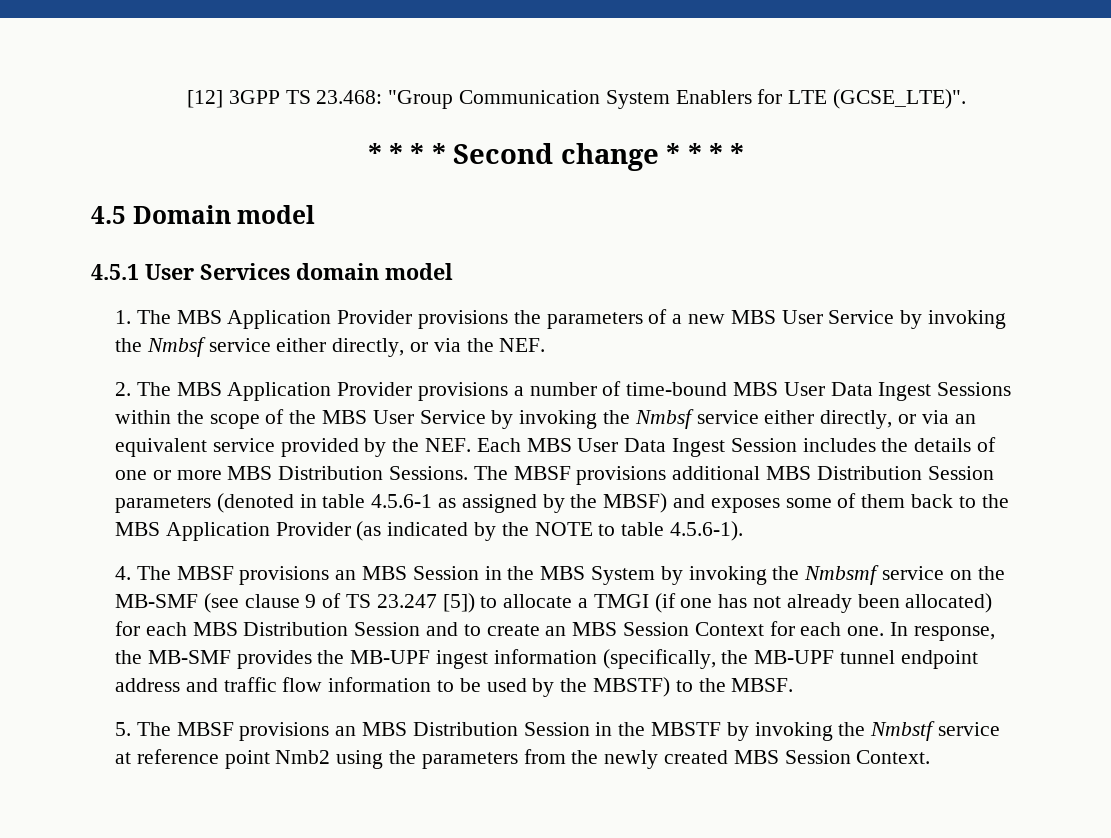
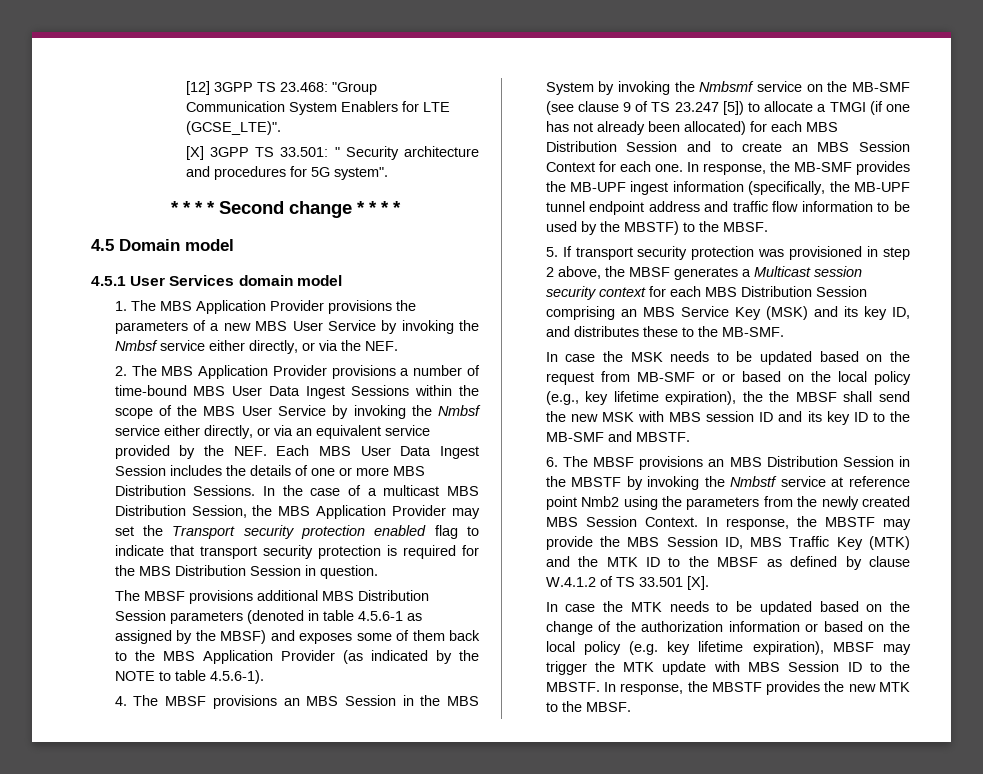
+ [X] 3GPP TS 33.501: " Security architecture and procedures for 5G system".
- 2. The MBS Application Provider provisions a number of time-bound MBS User Data Ingest Sessions within the scope of the MBS User Service by invoking the Nmbsf service either directly, or via an equivalent service provided by the NEF. Each MBS User Data Ingest Session includes the details of one or more MBS Distribution Sessions. The MBSF provisions additional MBS Distribution Session parameters (denoted in table 4.5.6-1 as assigned by the MBSF) and exposes some of them back to the MBS Application Provider (as indicated by the NOTE to table 4.5.6-1).
+ 2. The MBS Application Provider provisions a number of time-bound MBS User Data Ingest Sessions within the scope of the MBS User Service by invoking the Nmbsf service either directly, or via an equivalent service provided by the NEF. Each MBS User Data Ingest Session includes the details of one or more MBS Distribution Sessions. In the case of a multicast MBS Distribution Session, the MBS Application Provider may set the Transport security protection enabled flag to indicate that transport security protection is required for the MBS Distribution Session in question.
+ The MBSF provisions additional MBS Distribution Session parameters (denoted in table 4.5.6-1 as assigned by the MBSF) and exposes some of them back to the MBS Application Provider (as indicated by the NOTE to table 4.5.6-1).
- 5. The MBSF provisions an MBS Distribution Session in the MBSTF by invoking the Nmbstf service at reference point Nmb2 using the parameters from the newly created MBS Session Context.
+ 5. If transport security protection was provisioned in step 2 above, the MBSF generates a Multicast session security context for each MBS Distribution Session comprising an MBS Service Key (MSK) and its key ID, and distributes these to the MB-SMF.
+ In case the MSK needs to be updated based on the request from MB-SMF or or based on the local policy (e.g., key lifetime expiration), the the MBSF shall send the new MSK with MBS session ID and its key ID to the MB-SMF and MBSTF.
+ 6. The MBSF provisions an MBS Distribution Session in the MBSTF by invoking the Nmbstf service at reference point Nmb2 using the parameters from the newly created MBS Session Context.
+ In response, the MBSTF may provide the MBS Session ID, MBS Traffic Key (MTK) and the MTK ID to the MBSF as defined by clause W.4.1.2 of TS 33.501 [X].
+ In case the MTK needs to be updated based on the change of the authorization information or based on the local policy (e.g. key lifetime expiration), MBSF may trigger the MTK update with MBS Session ID to the MBSTF. In response, the MBSTF provides the new MTK to the MBSF.

